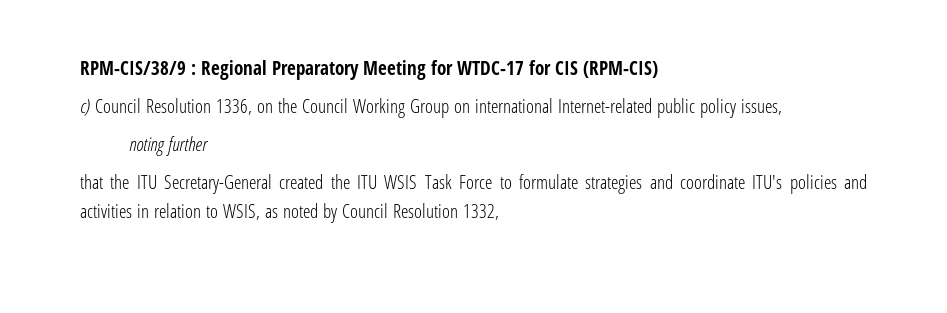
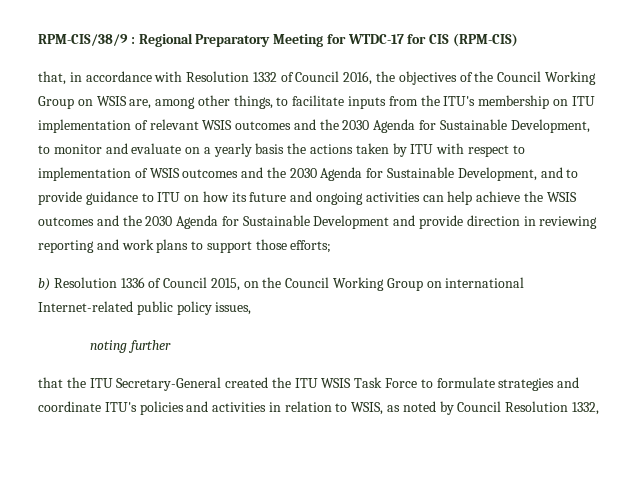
- c) Council Resolution 1336, on the Council Working Group on international Internet-related public policy issues,
+ that, in accordance with Resolution 1332 of Council 2016, the objectives of the Council Working Group on WSIS are, among other things, to facilitate inputs from the ITU's membership on ITU implementation of relevant WSIS outcomes and the 2030 Agenda for Sustainable Development, to monitor and evaluate on a yearly basis the actions taken by ITU with respect to implementation of WSIS outcomes and the 2030 Agenda for Sustainable Development, and to provide guidance to ITU on how its future and ongoing activities can help achieve the WSIS outcomes and the 2030 Agenda for Sustainable Development and provide direction in reviewing reporting and work plans to support those efforts;
+ b) Resolution 1336 of Council 2015, on the Council Working Group on international Internet-related public policy issues,

